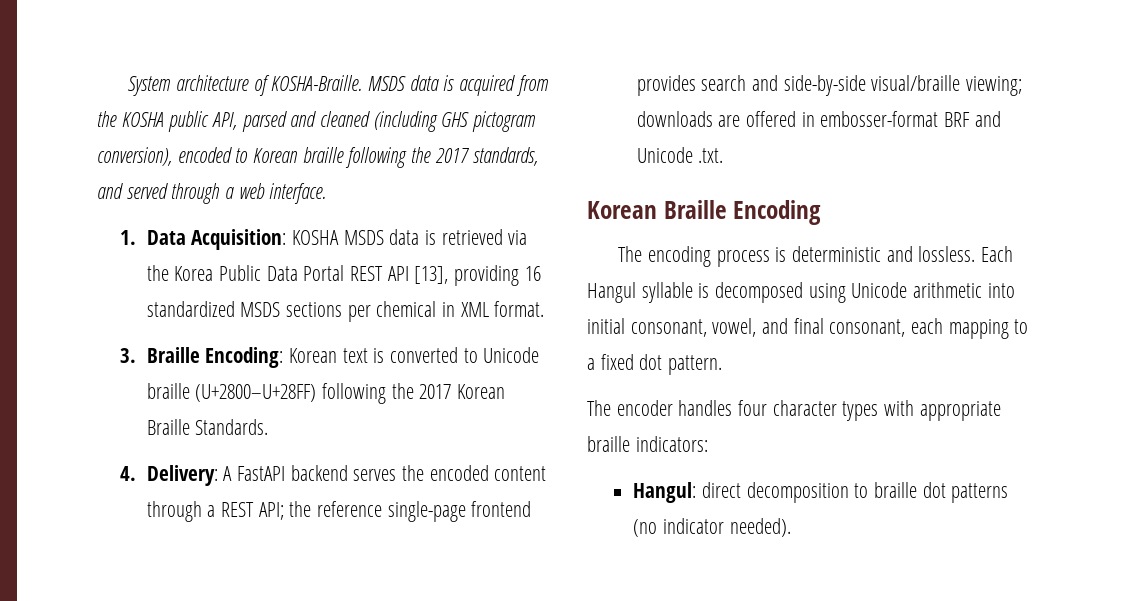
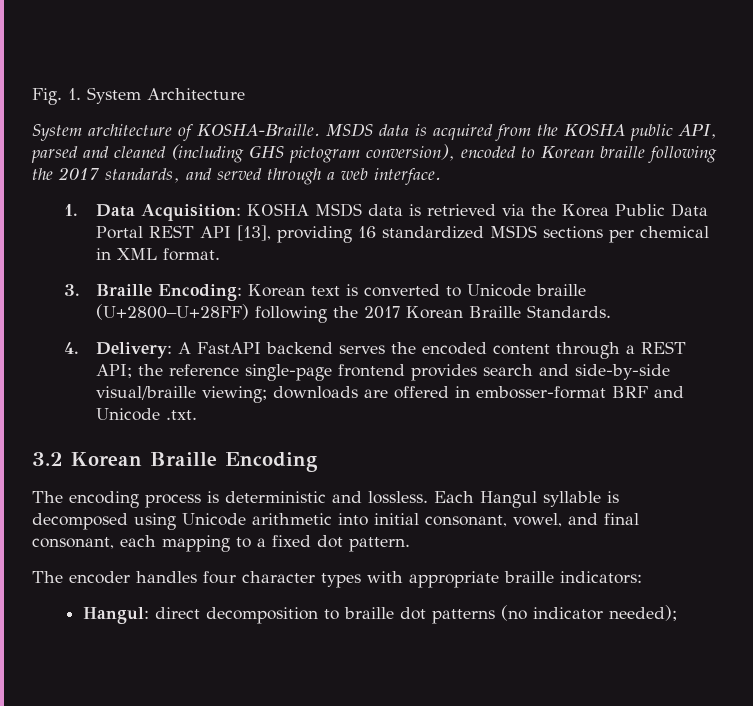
+ Fig. 1. System Architecture
- Korean Braille Encoding
+ 3.2 Korean Braille Encoding
- Hangul: direct decomposition to braille dot patterns (no indicator needed).
+ Hangul: direct decomposition to braille dot patterns (no indicator needed);

